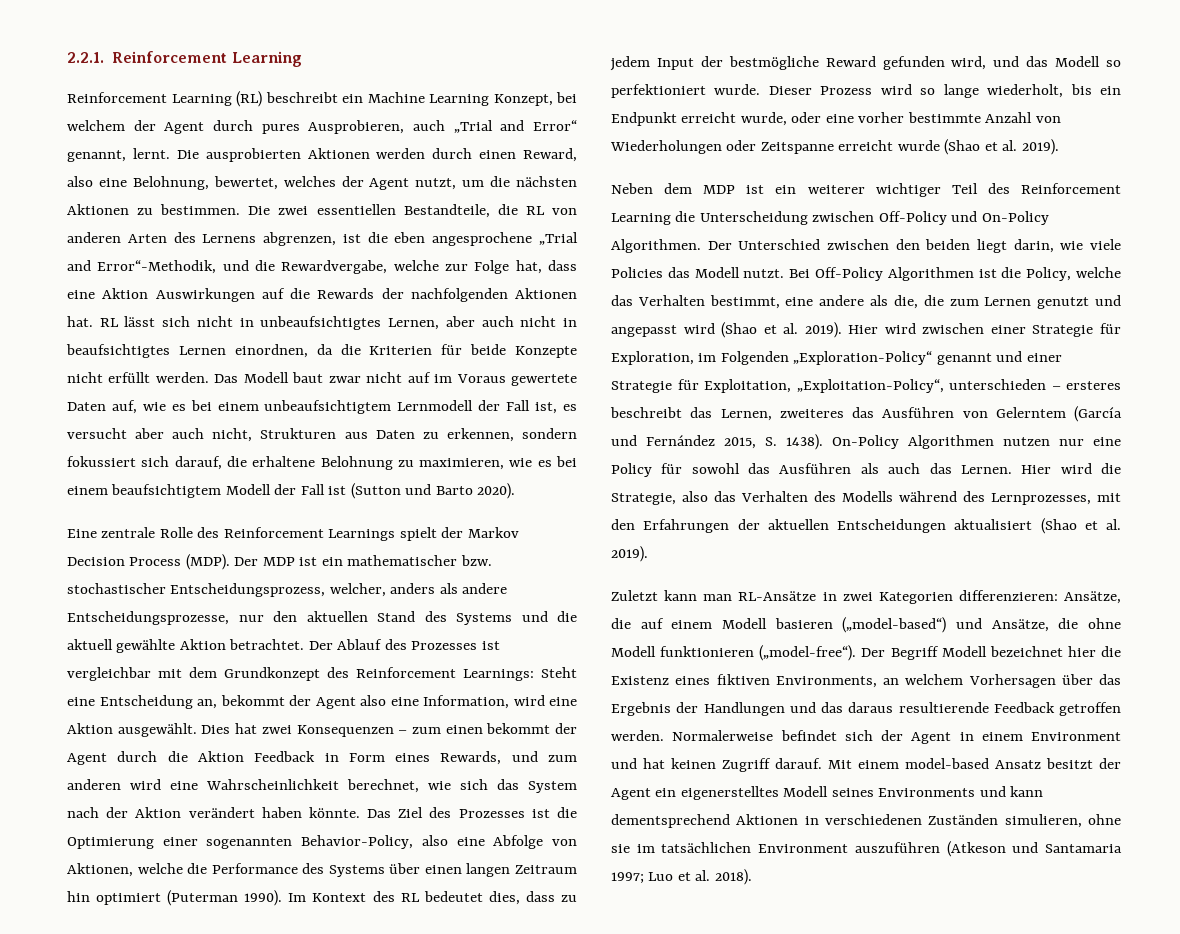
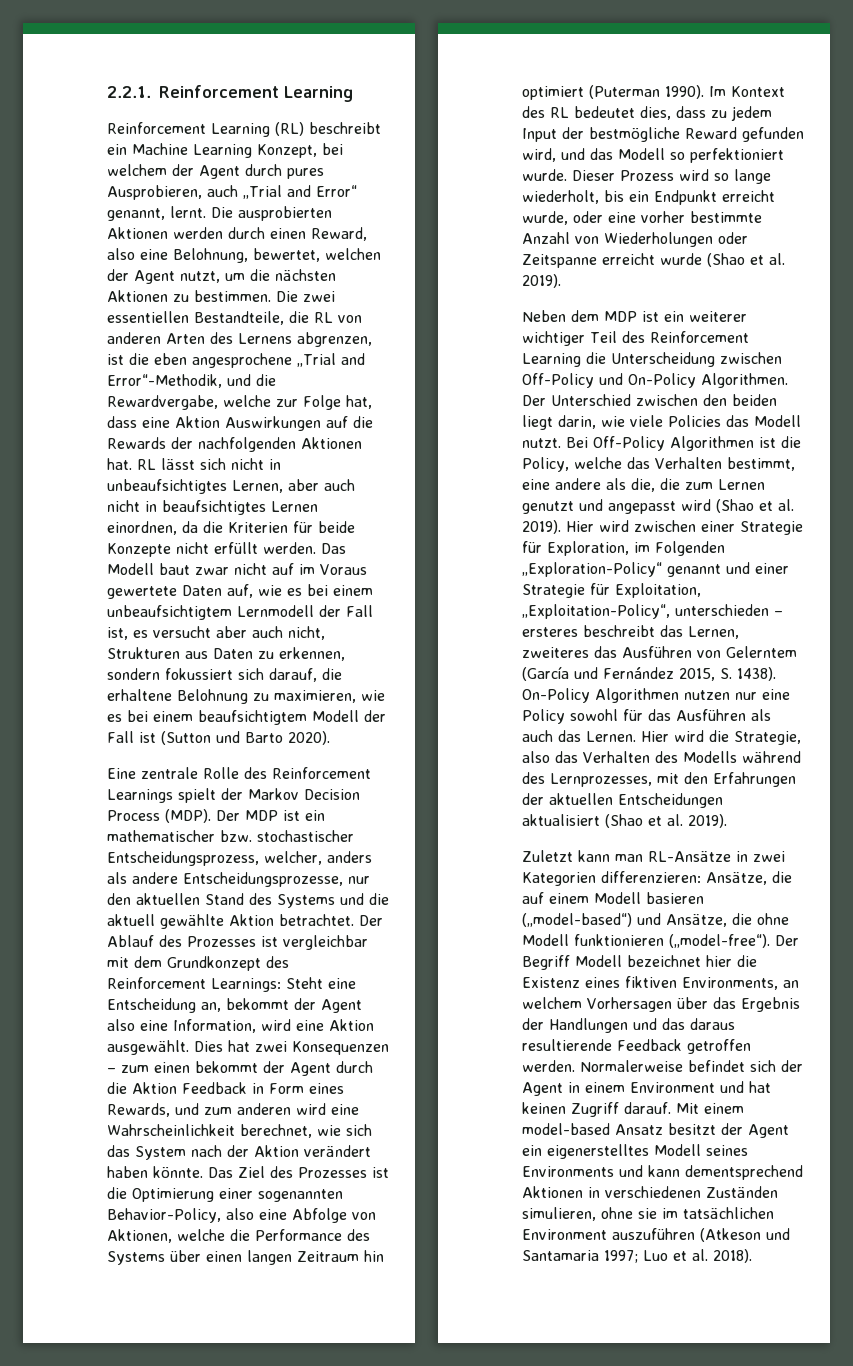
- Die ausprobierten Aktionen werden durch einen Reward, also eine Belohnung, bewertet, welches der Agent nutzt, um die nächsten Aktionen zu bestimmen.
+ Die ausprobierten Aktionen werden durch einen Reward, also eine Belohnung, bewertet, welchen der Agent nutzt, um die nächsten Aktionen zu bestimmen.
- On-Policy Algorithmen nutzen nur eine Policy für sowohl das Ausführen als auch das Lernen.
+ On-Policy Algorithmen nutzen nur eine Policy sowohl für das Ausführen als auch das Lernen.

